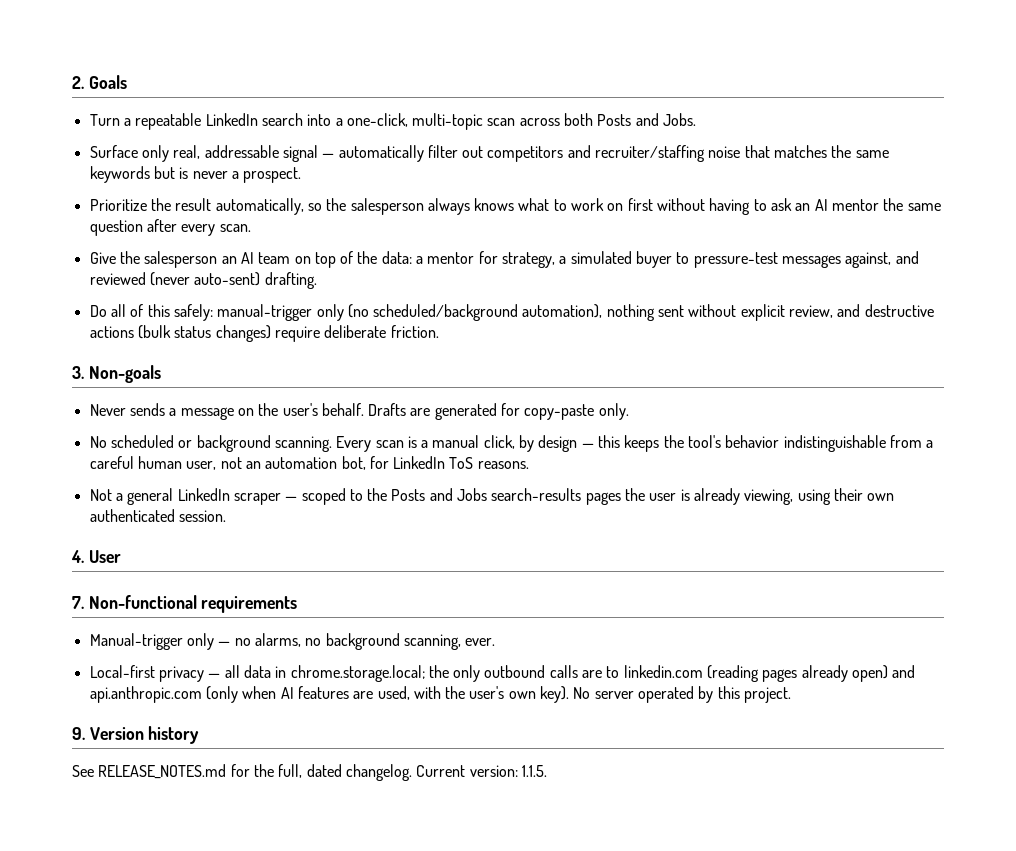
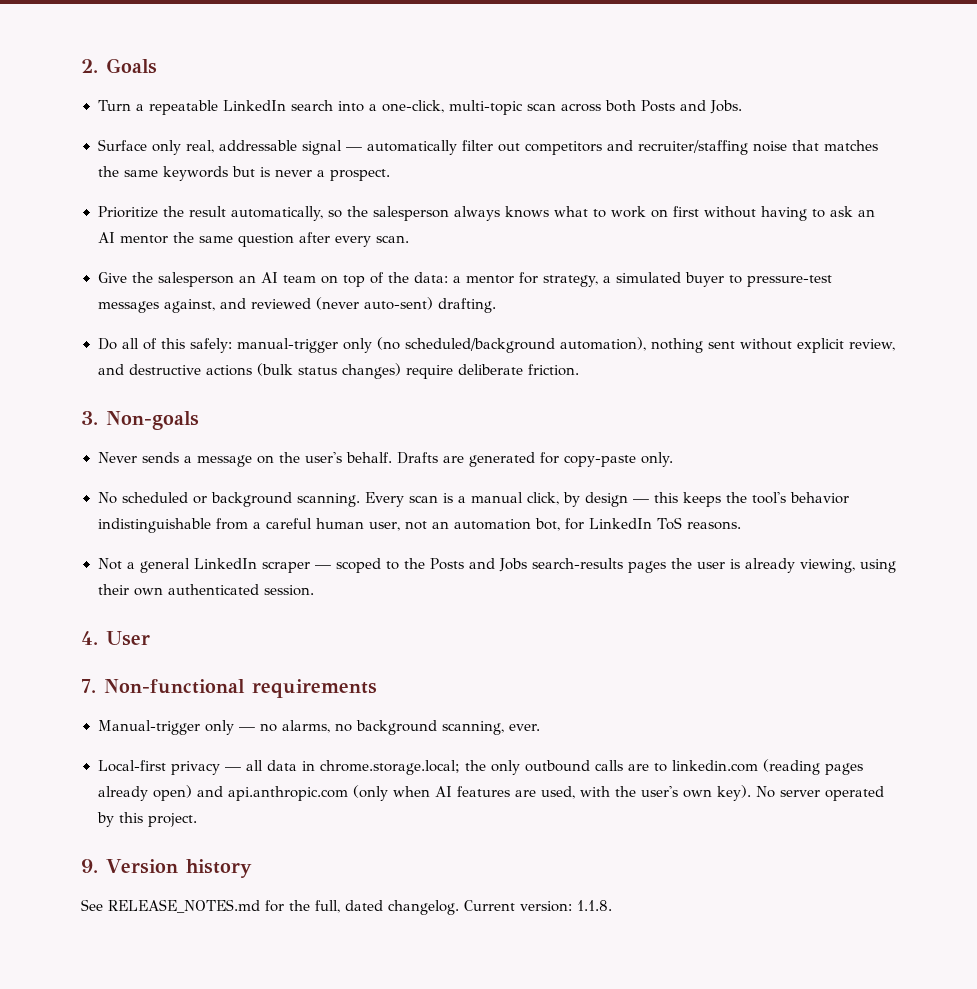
- Current version: 1.1.5.
+ Current version: 1.1.8.

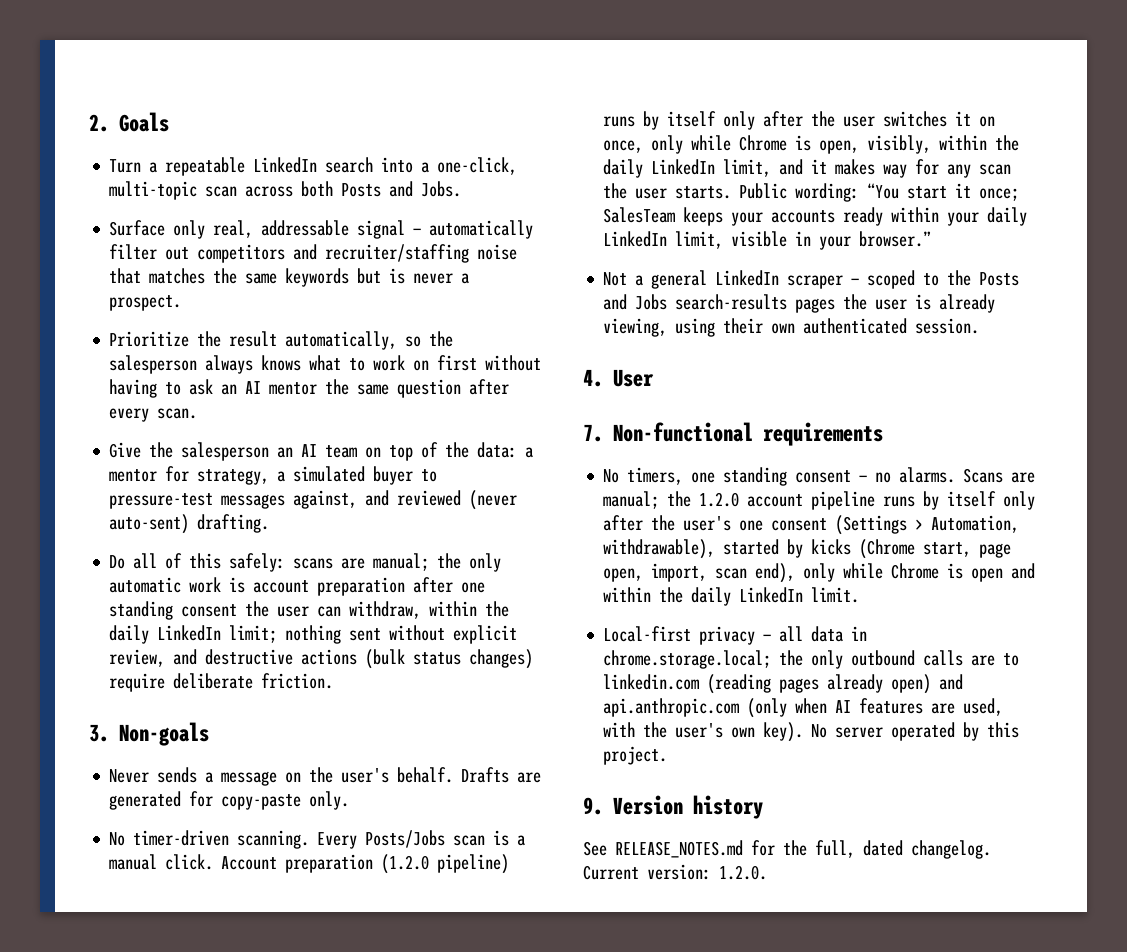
- Do all of this safely: manual-trigger only (no scheduled/background automation), nothing sent without explicit review, and destructive actions (bulk status changes) require deliberate friction.
+ Do all of this safely: scans are manual; the only automatic work is account preparation after one standing consent the user can withdraw, within the daily LinkedIn limit; nothing sent without explicit review, and destructive actions (bulk status changes) require deliberate friction.
- No scheduled or background scanning.
+ No timer-driven scanning.
- Every scan is a manual click, by design — this keeps the tool's behavior indistinguishable from a careful human user, not an automation bot, for LinkedIn ToS reasons.
+ Every Posts/Jobs scan is a manual click. Account preparation (1.2.0 pipeline) runs by itself only after the user switches it on once, only while Chrome is open, visibly, within the daily LinkedIn limit, and it makes way for any scan the user starts. Public wording: “You start it once; SalesTeam keeps your accounts ready within your daily LinkedIn limit, visible in your browser.”
- Manual-trigger only — no alarms, no background scanning, ever.
+ No timers, one standing consent — no alarms. Scans are manual; the 1.2.0 account pipeline runs by itself only after the user's one consent (Settings > Automation, withdrawable), started by kicks (Chrome start, page open, import, scan end), only while Chrome is open and within the daily LinkedIn limit.
- Current version: 1.1.8.
+ Current version: 1.2.0.

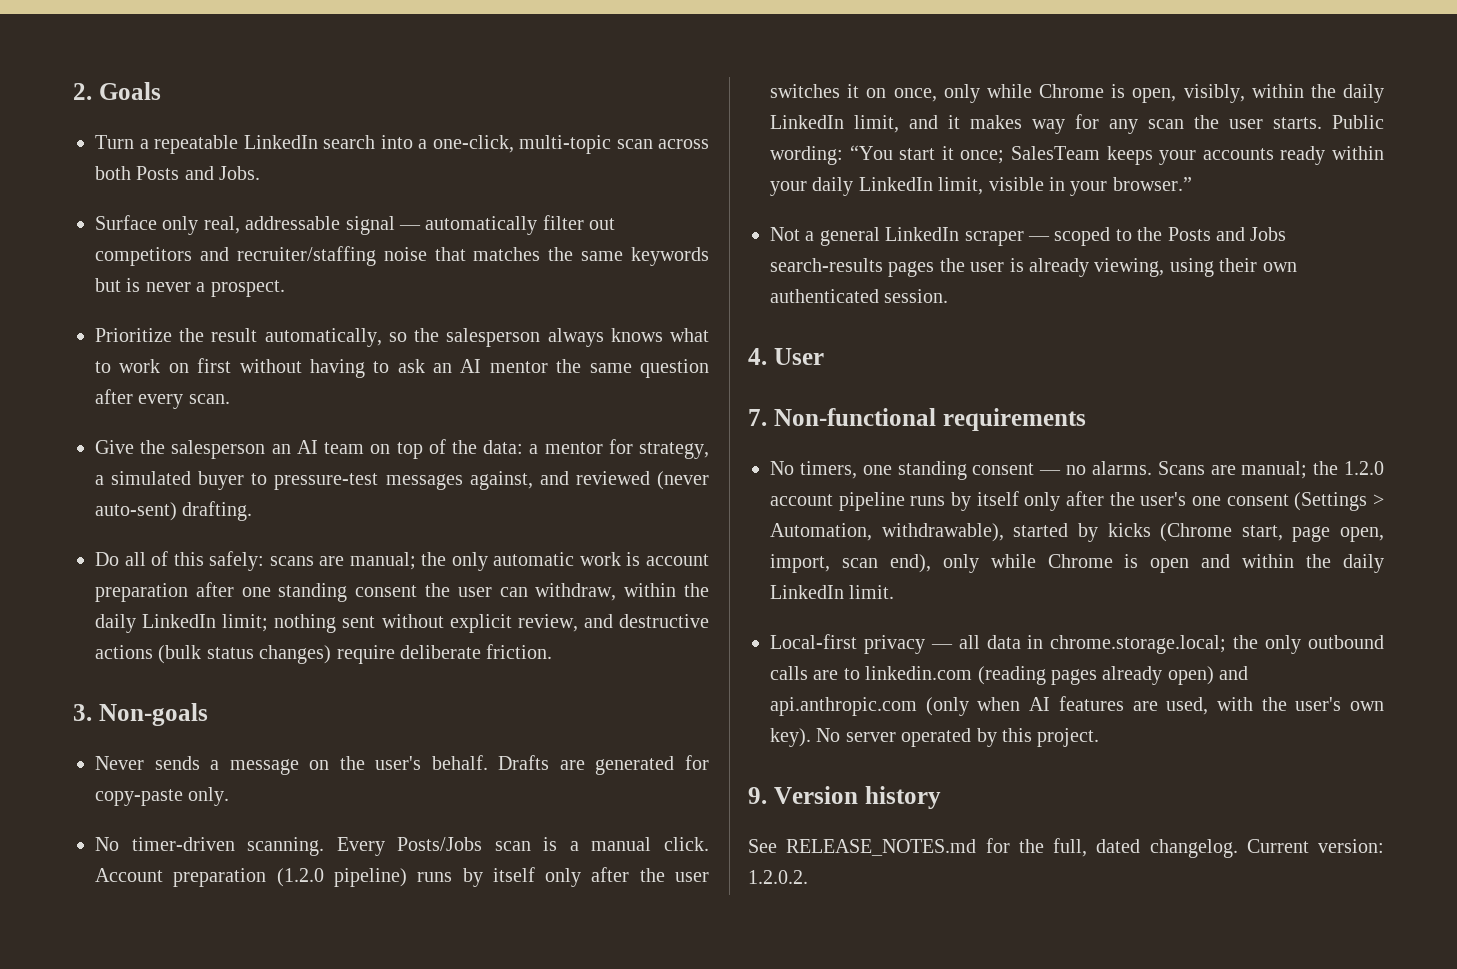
- Current version: 1.2.0.
+ Current version: 1.2.0.2.

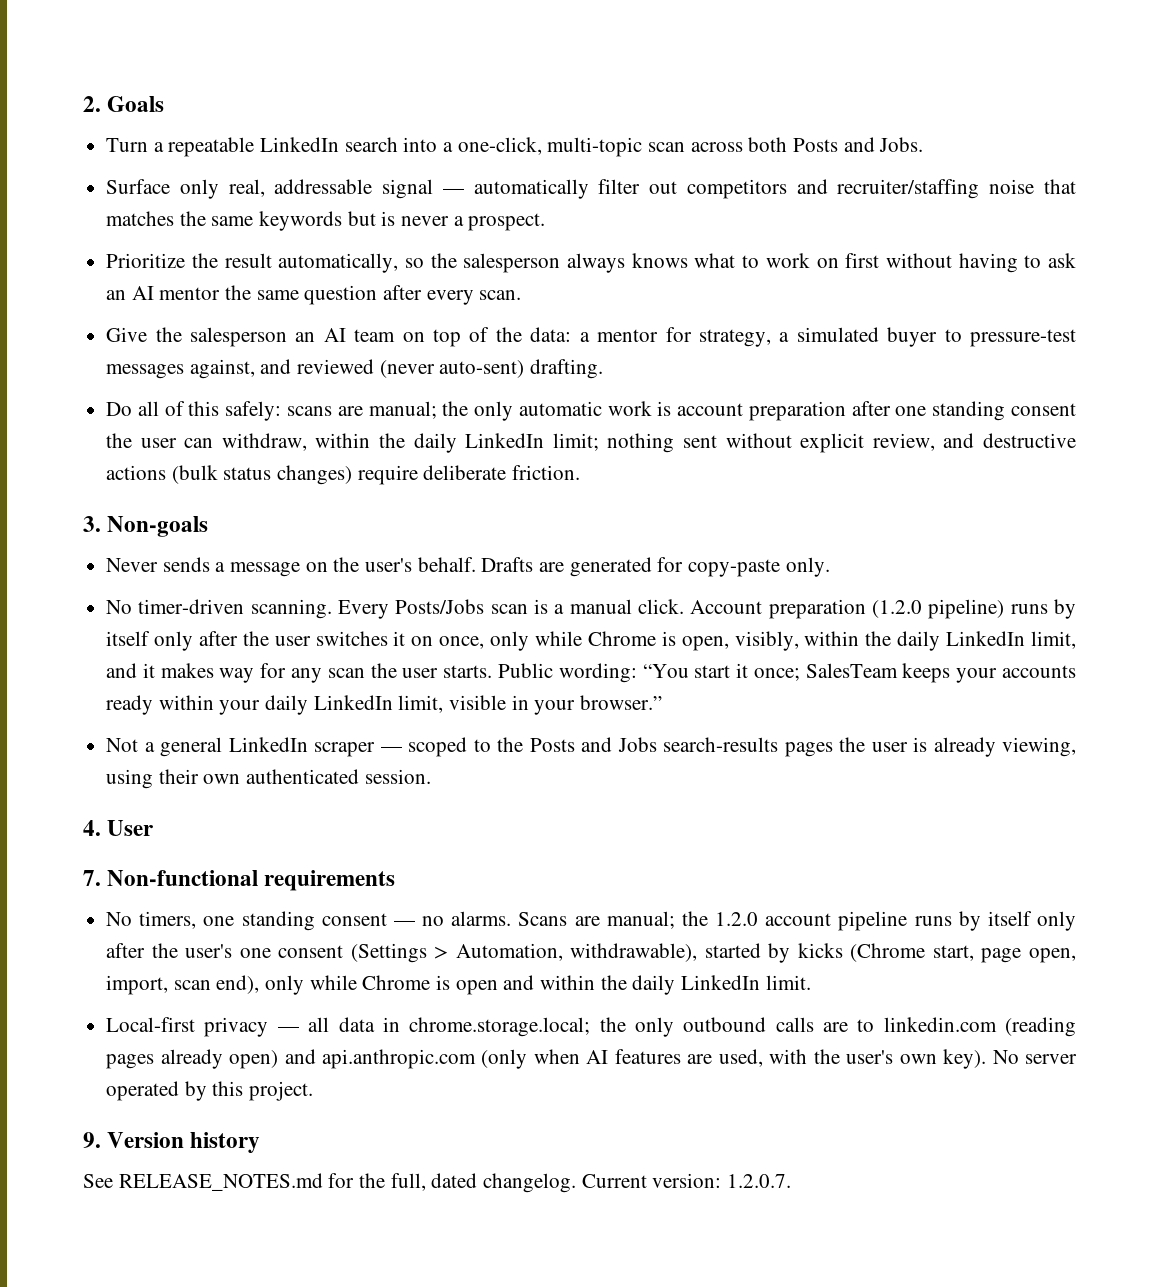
- Current version: 1.2.0.2.
+ Current version: 1.2.0.7.

